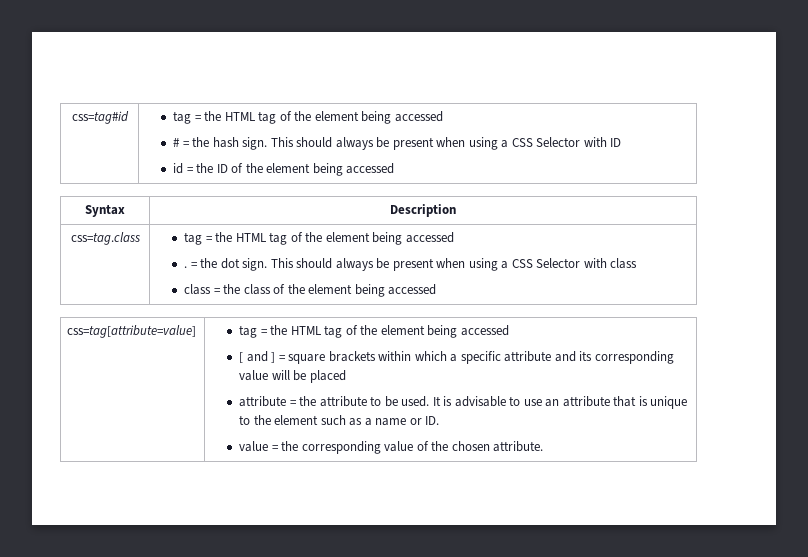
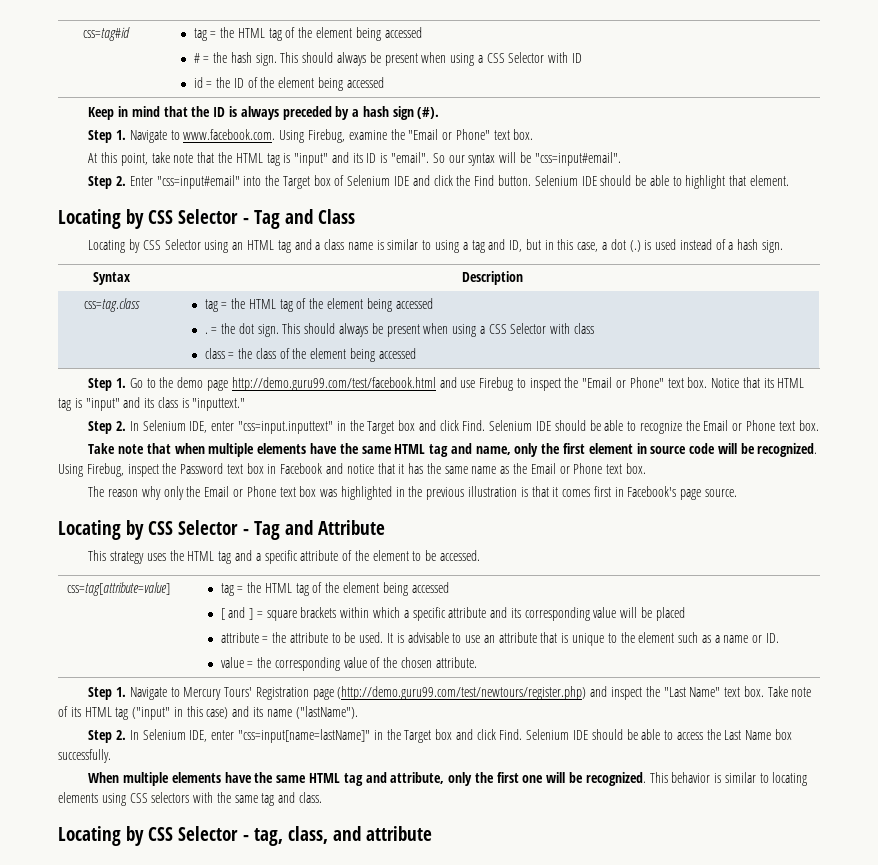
+ Keep in mind that the ID is always preceded by a hash sign (#).
+ Step 1. Navigate to www.facebook.com. Using Firebug, examine the "Email or Phone" text box.
+ At this point, take note that the HTML tag is "input" and its ID is "email". So our syntax will be "css=input#email".
+ Step 2. Enter "css=input#email" into the Target box of Selenium IDE and click the Find button. Selenium IDE should be able to highlight that element.
+ Locating by CSS Selector - Tag and Class
+ Locating by CSS Selector using an HTML tag and a class name is similar to using a tag and ID, but in this case, a dot (.) is used instead of a hash sign.
+ Step 1. Go to the demo page http://demo.guru99.com/test/facebook.html and use Firebug to inspect the "Email or Phone" text box. Notice that its HTML tag is "input" and its class is "inputtext."
+ Step 2. In Selenium IDE, enter "css=input.inputtext" in the Target box and click Find. Selenium IDE should be able to recognize the Email or Phone text box.
+ Take note that when multiple elements have the same HTML tag and name, only the first element in source code will be recognized. Using Firebug, inspect the Password text box in Facebook and notice that it has the same name as the Email or Phone text box.
+ The reason why only the Email or Phone text box was highlighted in the previous illustration is that it comes first in Facebook's page source.
+ Locating by CSS Selector - Tag and Attribute
+ This strategy uses the HTML tag and a specific attribute of the element to be accessed.
+ Step 1. Navigate to Mercury Tours' Registration page (http://demo.guru99.com/test/newtours/register.php) and inspect the "Last Name" text box. Take note of its HTML tag ("input" in this case) and its name ("lastName").
+ Step 2. In Selenium IDE, enter "css=input[name=lastName]" in the Target box and click Find. Selenium IDE should be able to access the Last Name box successfully.
+ When multiple elements have the same HTML tag and attribute, only the first one will be recognized. This behavior is similar to locating elements using CSS selectors with the same tag and class.
+ Locating by CSS Selector - tag, class, and attribute

